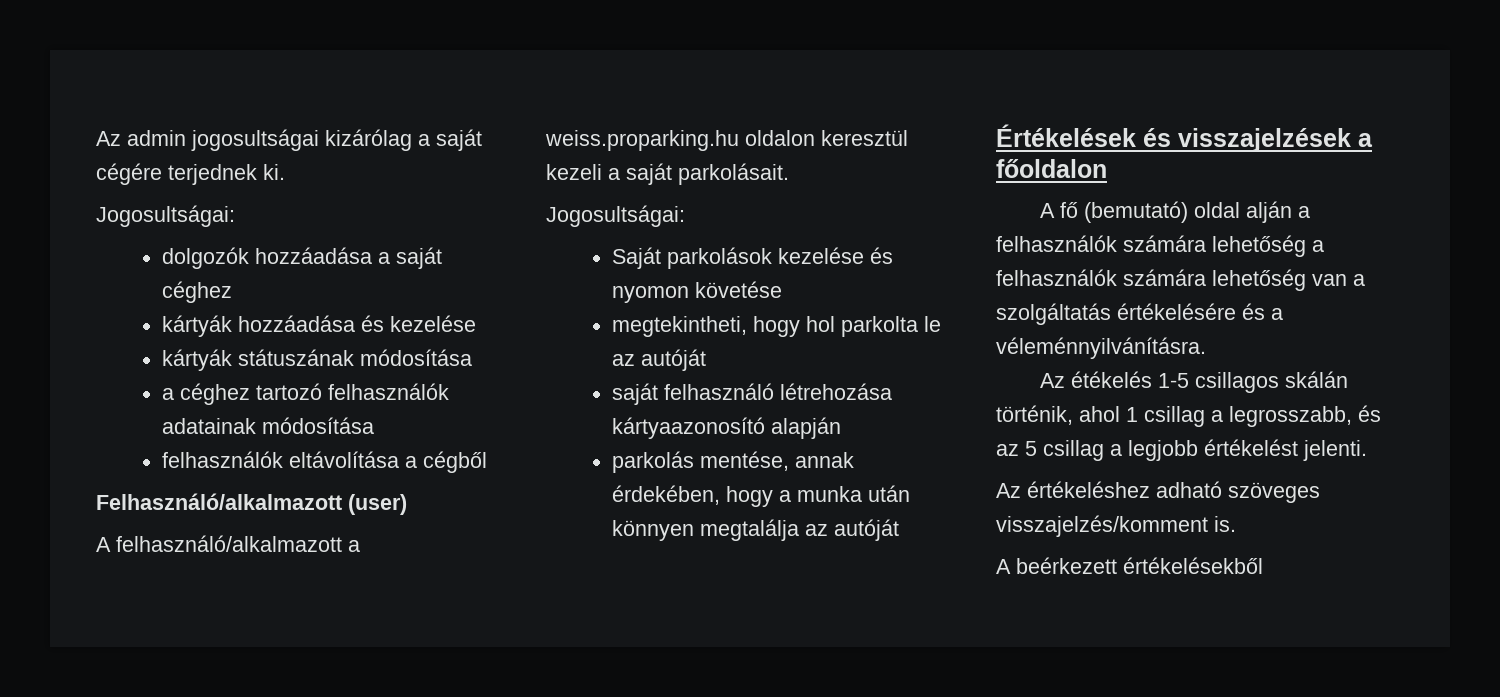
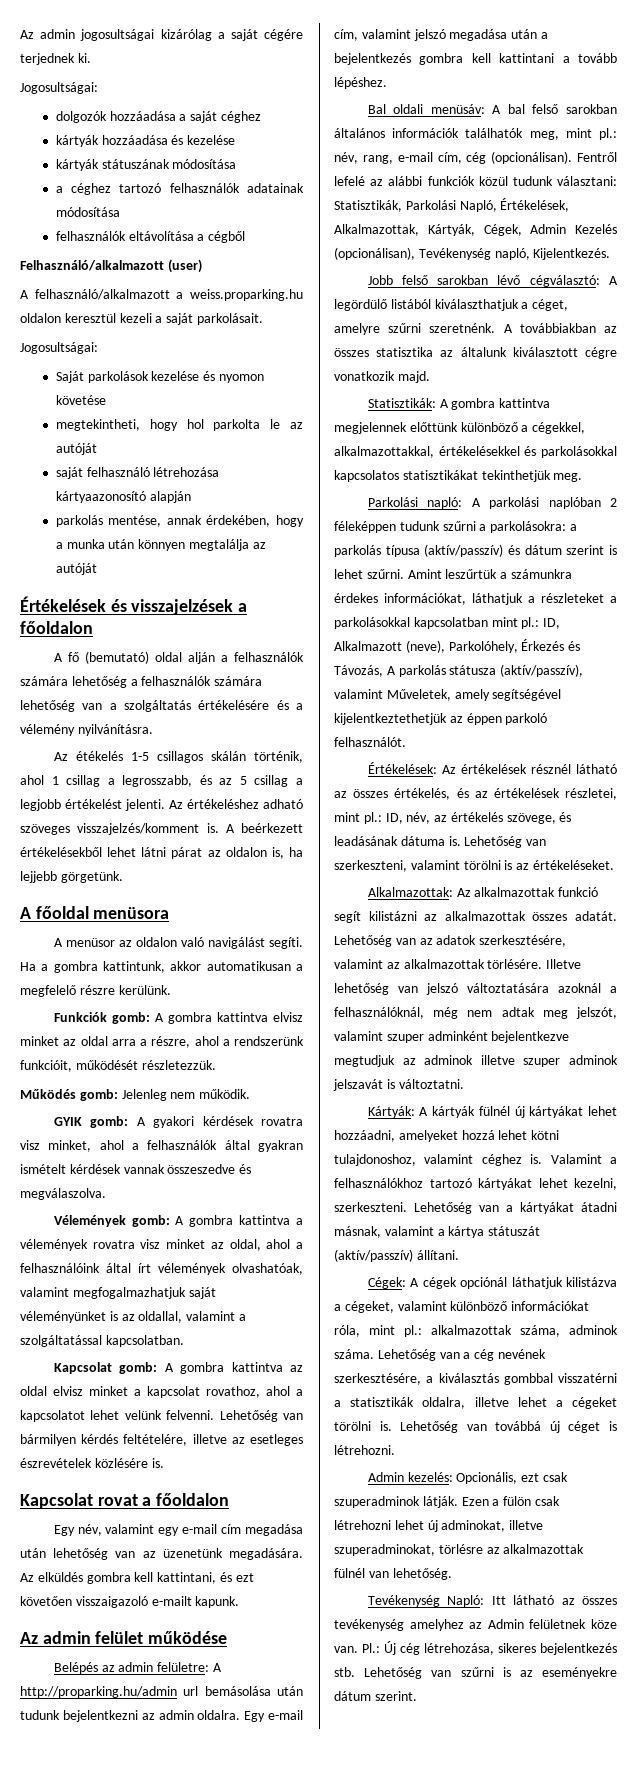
- A fő (bemutató) oldal alján a felhasználók számára lehetőség a felhasználók számára lehetőség van a szolgáltatás értékelésére és a véleménnyilvánításra.
+ A fő (bemutató) oldal alján a felhasználók számára lehetőség a felhasználók számára lehetőség van a szolgáltatás értékelésére és a vélemény nyilvánításra.
- Az étékelés 1-5 csillagos skálán történik, ahol 1 csillag a legrosszabb, és az 5 csillag a legjobb értékelést jelenti.
- Az értékeléshez adható szöveges visszajelzés/komment is.
- A beérkezett értékelésekből
+ Az étékelés 1-5 csillagos skálán történik, ahol 1 csillag a legrosszabb, és az 5 csillag a legjobb értékelést jelenti. Az értékeléshez adható szöveges visszajelzés/komment is. A beérkezett értékelésekből lehet látni párat az oldalon is, ha lejjebb görgetünk.
+ A főoldal menüsora
+ A menüsor az oldalon való navigálást segíti. Ha a gombra kattintunk, akkor automatikusan a megfelelő részre kerülünk.
+ Funkciók gomb: A gombra kattintva elvisz minket az oldal arra a részre, ahol a rendszerünk funkcióit, működését részletezzük.
+ Működés gomb: Jelenleg nem működik.
+ GYIK gomb: A gyakori kérdések rovatra visz minket, ahol a felhasználók által gyakran ismételt kérdések vannak összeszedve és megválaszolva.
+ Vélemények gomb: A gombra kattintva a vélemények rovatra visz minket az oldal, ahol a felhasználóink által írt vélemények olvashatóak, valamint megfogalmazhatjuk saját véleményünket is az oldallal, valamint a szolgáltatással kapcsolatban.
+ Kapcsolat gomb: A gombra kattintva az oldal elvisz minket a kapcsolat rovathoz, ahol a kapcsolatot lehet velünk felvenni. Lehetőség van bármilyen kérdés feltételére, illetve az esetleges észrevételek közlésére is.
+ Kapcsolat rovat a főoldalon
+ Egy név, valamint egy e-mail cím megadása után lehetőség van az üzenetünk megadására. Az elküldés gombra kell kattintani, és ezt követően visszaigazoló e-mailt kapunk.
+ Az admin felület működése
+ Belépés az admin felületre: A http://proparking.hu/admin url bemásolása után tudunk bejelentkezni az admin oldalra. Egy e-mail cím, valamint jelszó megadása után a bejelentkezés gombra kell kattintani a tovább lépéshez.
+ Bal oldali menüsáv: A bal felső sarokban általános információk találhatók meg, mint pl.: név, rang, e-mail cím, cég (opcionálisan). Fentről lefelé az alábbi funkciók közül tudunk választani: Statisztikák, Parkolási Napló, Értékelések, Alkalmazottak, Kártyák, Cégek, Admin Kezelés (opcionálisan), Tevékenység napló, Kijelentkezés.
+ Jobb felső sarokban lévő cégválasztó: A legördülő listából kiválaszthatjuk a céget, amelyre szűrni szeretnénk. A továbbiakban az összes statisztika az általunk kiválasztott cégre vonatkozik majd.
+ Statisztikák: A gombra kattintva megjelennek előttünk különböző a cégekkel, alkalmazottakkal, értékelésekkel és parkolásokkal kapcsolatos statisztikákat tekinthetjük meg.
+ Parkolási napló: A parkolási naplóban 2 féleképpen tudunk szűrni a parkolásokra: a parkolás típusa (aktív/passzív) és dátum szerint is lehet szűrni. Amint leszűrtük a számunkra érdekes információkat, láthatjuk a részleteket a parkolásokkal kapcsolatban mint pl.: ID, Alkalmazott (neve), Parkolóhely, Érkezés és Távozás, A parkolás státusza (aktív/passzív), valamint Műveletek, amely segítségével kijelentkeztethetjük az éppen parkoló felhasználót.
+ Értékelések: Az értékelések résznél látható az összes értékelés, és az értékelések részletei, mint pl.: ID, név, az értékelés szövege, és leadásának dátuma is. Lehetőség van szerkeszteni, valamint törölni is az értékeléseket.
+ Alkalmazottak: Az alkalmazottak funkció segít kilistázni az alkalmazottak összes adatát. Lehetőség van az adatok szerkesztésére, valamint az alkalmazottak törlésére. Illetve lehetőség van jelszó változtatására azoknál a felhasználóknál, még nem adtak meg jelszót, valamint szuper adminként bejelentkezve megtudjuk az adminok illetve szuper adminok jelszavát is változtatni.
+ Kártyák: A kártyák fülnél új kártyákat lehet hozzáadni, amelyeket hozzá lehet kötni tulajdonoshoz, valamint céghez is. Valamint a felhasználókhoz tartozó kártyákat lehet kezelni, szerkeszteni. Lehetőség van a kártyákat átadni másnak, valamint a kártya státuszát (aktív/passzív) állítani.
+ Cégek: A cégek opciónál láthatjuk kilistázva a cégeket, valamint különböző információkat róla, mint pl.: alkalmazottak száma, adminok száma. Lehetőség van a cég nevének szerkesztésére, a kiválasztás gombbal visszatérni a statisztikák oldalra, illetve lehet a cégeket törölni is. Lehetőség van továbbá új céget is létrehozni.
+ Admin kezelés: Opcionális, ezt csak szuperadminok látják. Ezen a fülön csak létrehozni lehet új adminokat, illetve szuperadminokat, törlésre az alkalmazottak fülnél van lehetőség.
+ Tevékenység Napló: Itt látható az összes tevékenység amelyhez az Admin felületnek köze van. Pl.: Új cég létrehozása, sikeres bejelentkezés stb. Lehetőség van szűrni is az eseményekre dátum szerint.

